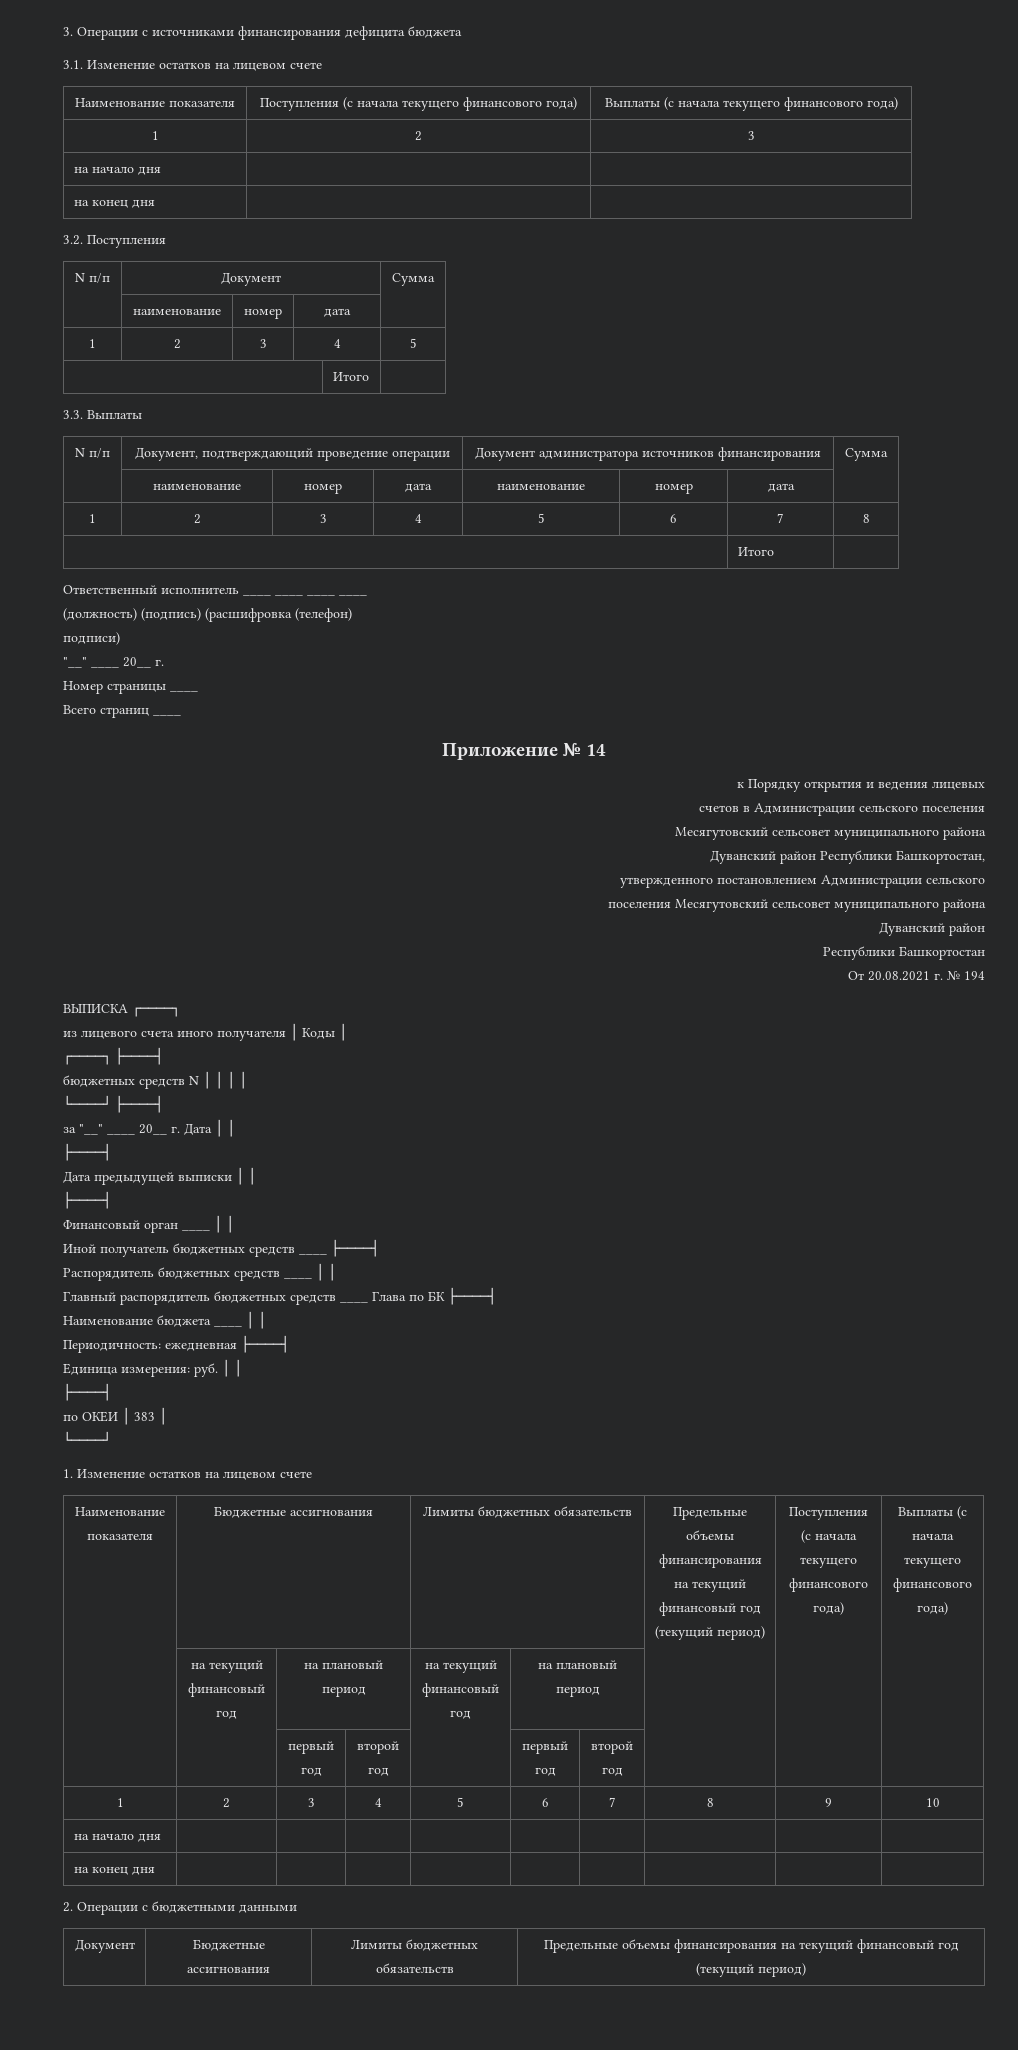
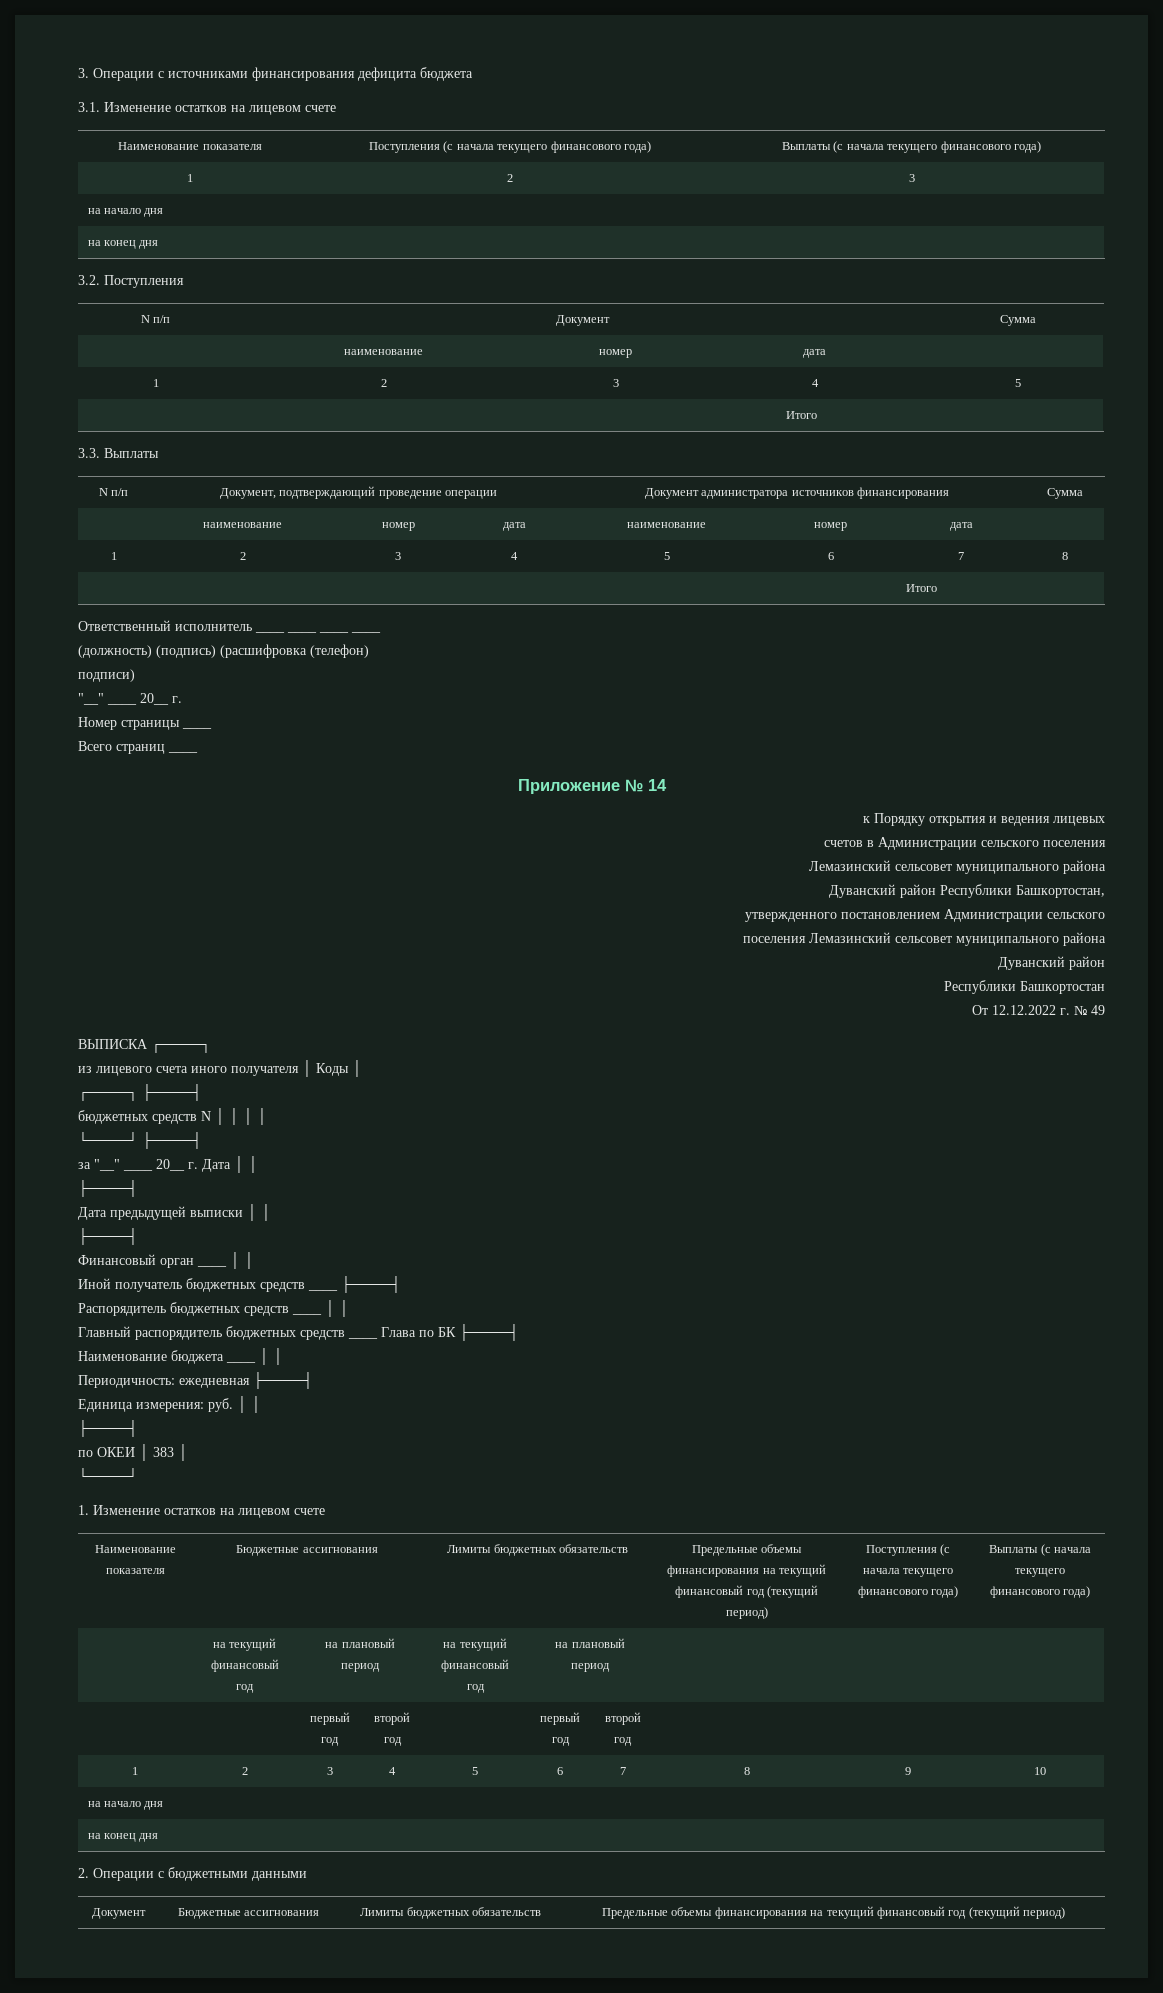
  счетов в Администрации сельского поселения
- Месягутовский сельсовет муниципального района
+ Лемазинский сельсовет муниципального района
- поселения Месягутовский сельсовет муниципального района
+ поселения Лемазинский сельсовет муниципального района
- От 20.08.2021 г. № 194
+ От 12.12.2022 г. № 49

